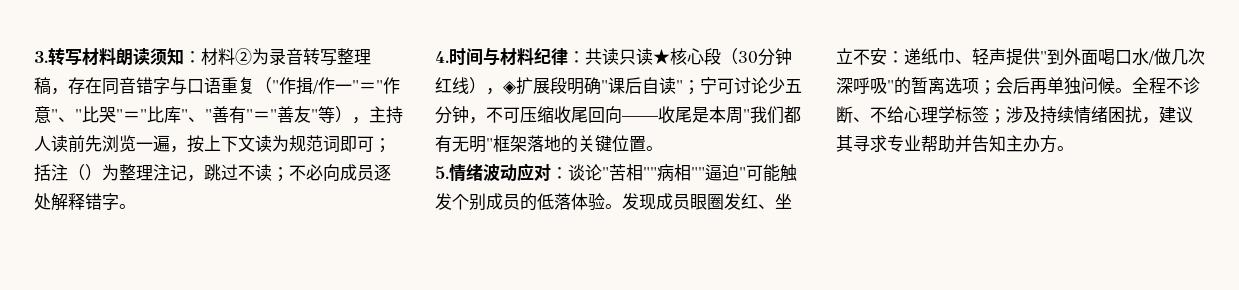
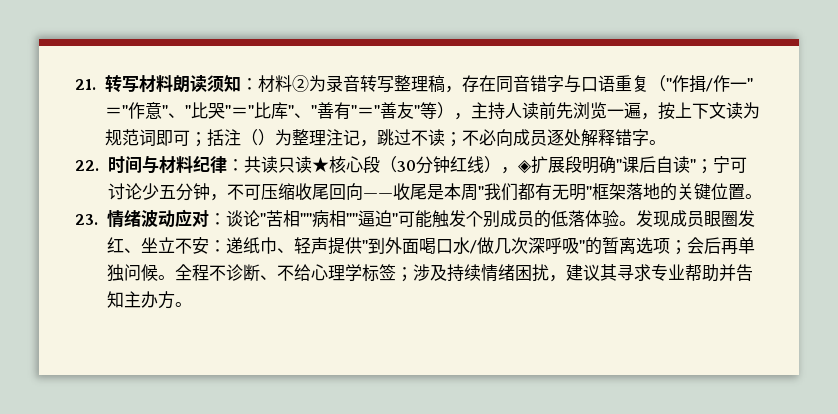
- 3.转写材料朗读须知：
+ 21.转写材料朗读须知：
- 4.时间与材料纪律：共读只读★核心段（30分钟红线），◈扩展段明确"课后自读"；宁可讨论少五分钟，不可压缩收尾回向——收尾是本周"我们都有无明"框架落地的关键位置。
+ 22.时间与材料纪律：共读只读★核心段（30分钟红线），◈扩展段明确"课后自读"；宁可讨论少五分钟，不可压缩收尾回向——收尾是本周"我们都有无明"框架落地的关键位置。
- 5.情绪波动应对：谈论"苦相""病相""逼迫"可能触发个别成员的低落体验。
+ 23.情绪波动应对：谈论"苦相""病相""逼迫"可能触发个别成员的低落体验。

